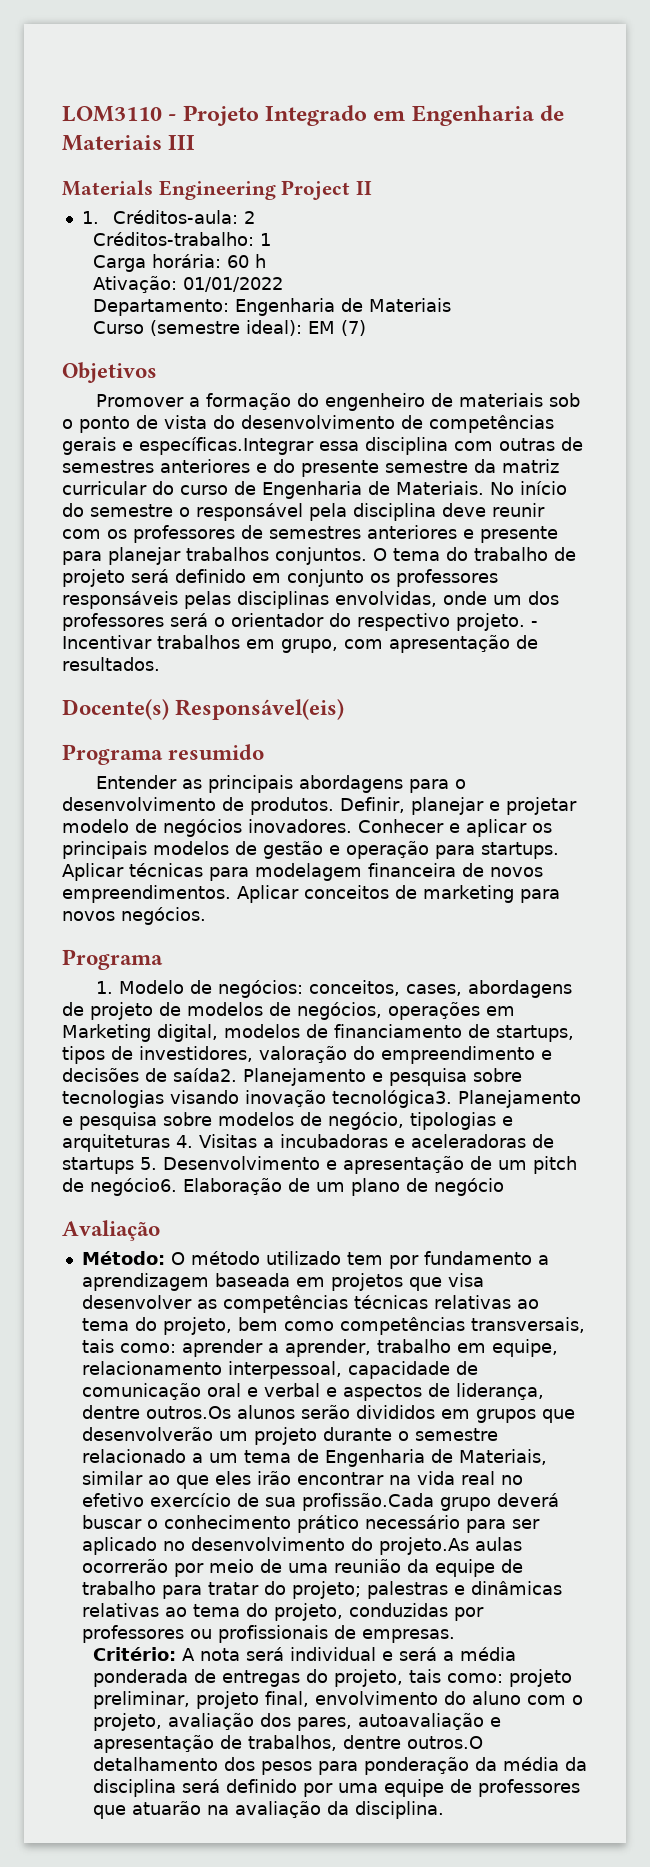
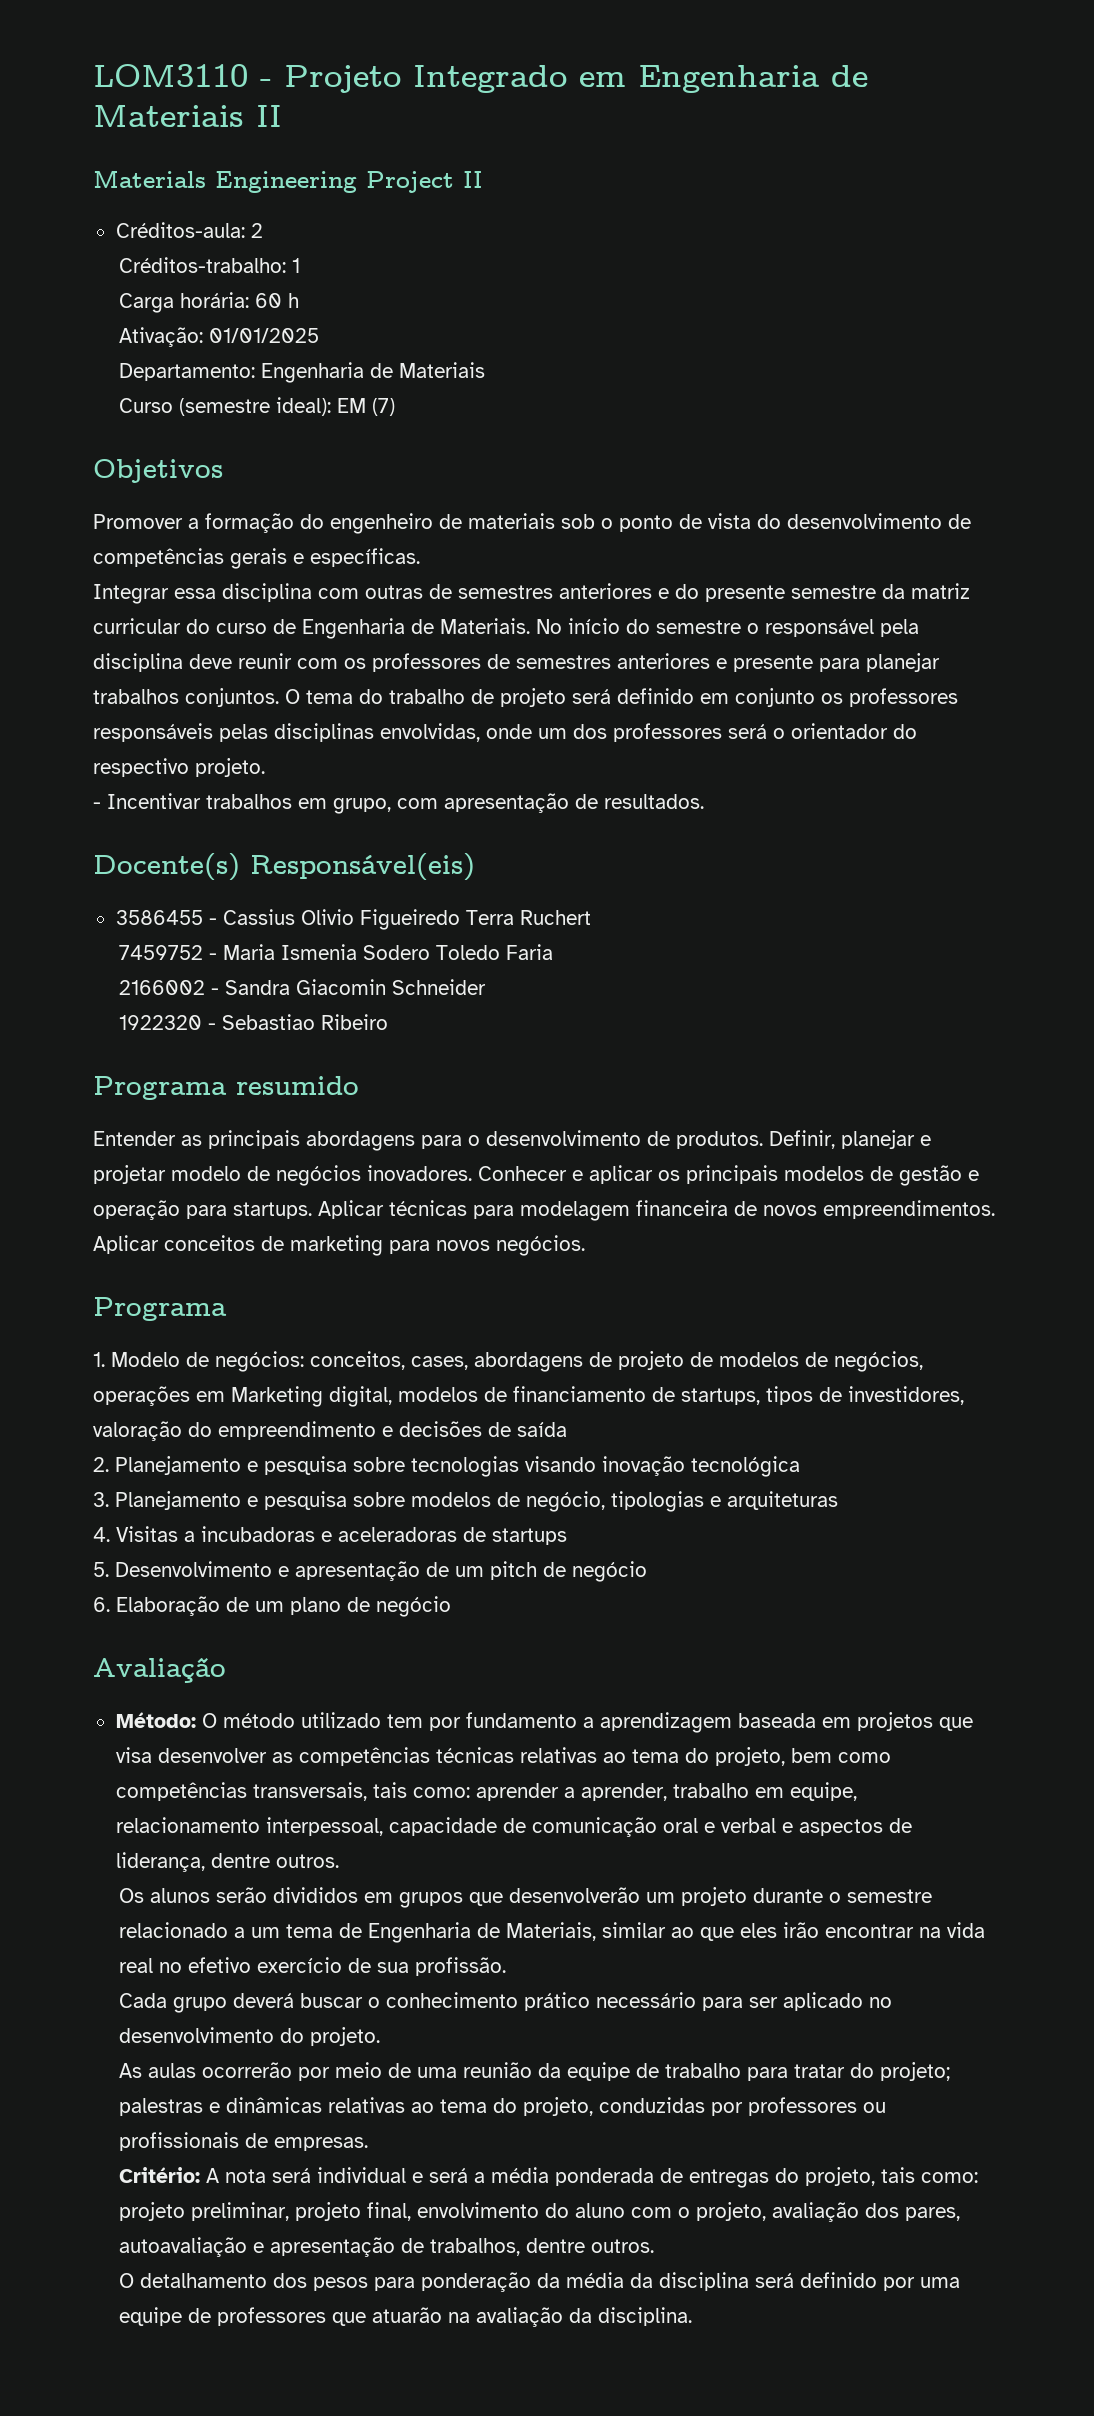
- LOM3110 - Projeto Integrado em Engenharia de Materiais III
+ LOM3110 - Projeto Integrado em Engenharia de Materiais II
- 1. Créditos-aula: 2
+ Créditos-aula: 2
- Ativação: 01/01/2022
+ Ativação: 01/01/2025
- Promover a formação do engenheiro de materiais sob o ponto de vista do desenvolvimento de competências gerais e específicas.Integrar essa disciplina com outras de semestres anteriores e do presente semestre da matriz curricular do curso de Engenharia de Materiais.
+ Promover a formação do engenheiro de materiais sob o ponto de vista do desenvolvimento de competências gerais e específicas.
+ Integrar essa disciplina com outras de semestres anteriores e do presente semestre da matriz curricular do curso de Engenharia de Materiais.
- O tema do trabalho de projeto será definido em conjunto os professores responsáveis pelas disciplinas envolvidas, onde um dos professores será o orientador do respectivo projeto. - Incentivar trabalhos em grupo, com apresentação de resultados.
+ O tema do trabalho de projeto será definido em conjunto os professores responsáveis pelas disciplinas envolvidas, onde um dos professores será o orientador do respectivo projeto.
+ - Incentivar trabalhos em grupo, com apresentação de resultados.
+ 3586455 - Cassius Olivio Figueiredo Terra Ruchert
+ 7459752 - Maria Ismenia Sodero Toledo Faria
+ 2166002 - Sandra Giacomin Schneider
+ 1922320 - Sebastiao Ribeiro
- conceitos, cases, abordagens de projeto de modelos de negócios, operações em Marketing digital, modelos de financiamento de startups, tipos de investidores, valoração do empreendimento e decisões de saída2. Planejamento e pesquisa sobre tecnologias visando inovação tecnológica3. Planejamento e pesquisa sobre modelos de negócio, tipologias e arquiteturas 4. Visitas a incubadoras e aceleradoras de startups 5. Desenvolvimento e apresentação de um pitch de negócio6. Elaboração de um plano de negócio
+ conceitos, cases, abordagens de projeto de modelos de negócios, operações em Marketing digital, modelos de financiamento de startups, tipos de investidores, valoração do empreendimento e decisões de saída
+ 2. Planejamento e pesquisa sobre tecnologias visando inovação tecnológica
+ 3. Planejamento e pesquisa sobre modelos de negócio, tipologias e arquiteturas
+ 4. Visitas a incubadoras e aceleradoras de startups
+ 5. Desenvolvimento e apresentação de um pitch de negócio
+ 6. Elaboração de um plano de negócio
- aprender a aprender, trabalho em equipe, relacionamento interpessoal, capacidade de comunicação oral e verbal e aspectos de liderança, dentre outros.Os alunos serão divididos em grupos que desenvolverão um projeto durante o semestre relacionado a um tema de Engenharia de Materiais, similar ao que eles irão encontrar na vida real no efetivo exercício de sua profissão.Cada grupo deverá buscar o conhecimento prático necessário para ser aplicado no desenvolvimento do projeto.As aulas ocorrerão por meio de uma reunião da equipe de trabalho para tratar do projeto;
+ aprender a aprender, trabalho em equipe, relacionamento interpessoal, capacidade de comunicação oral e verbal e aspectos de liderança, dentre outros.
+ Os alunos serão divididos em grupos que desenvolverão um projeto durante o semestre relacionado a um tema de Engenharia de Materiais, similar ao que eles irão encontrar na vida real no efetivo exercício de sua profissão.
+ Cada grupo deverá buscar o conhecimento prático necessário para ser aplicado no desenvolvimento do projeto.
+ As aulas ocorrerão por meio de uma reunião da equipe de trabalho para tratar do projeto;
- Critério: A nota será individual e será a média ponderada de entregas do projeto, tais como: projeto preliminar, projeto final, envolvimento do aluno com o projeto, avaliação dos pares, autoavaliação e apresentação de trabalhos, dentre outros.O detalhamento dos pesos para ponderação da média da disciplina será definido por uma equipe de professores que atuarão na avaliação da disciplina.
+ Critério: A nota será individual e será a média ponderada de entregas do projeto, tais como: projeto preliminar, projeto final, envolvimento do aluno com o projeto, avaliação dos pares, autoavaliação e apresentação de trabalhos, dentre outros.
+ O detalhamento dos pesos para ponderação da média da disciplina será definido por uma equipe de professores que atuarão na avaliação da disciplina.

